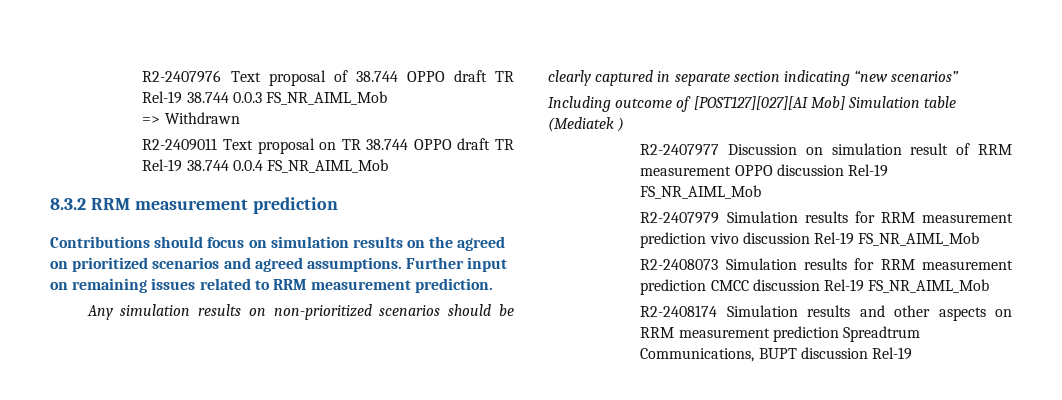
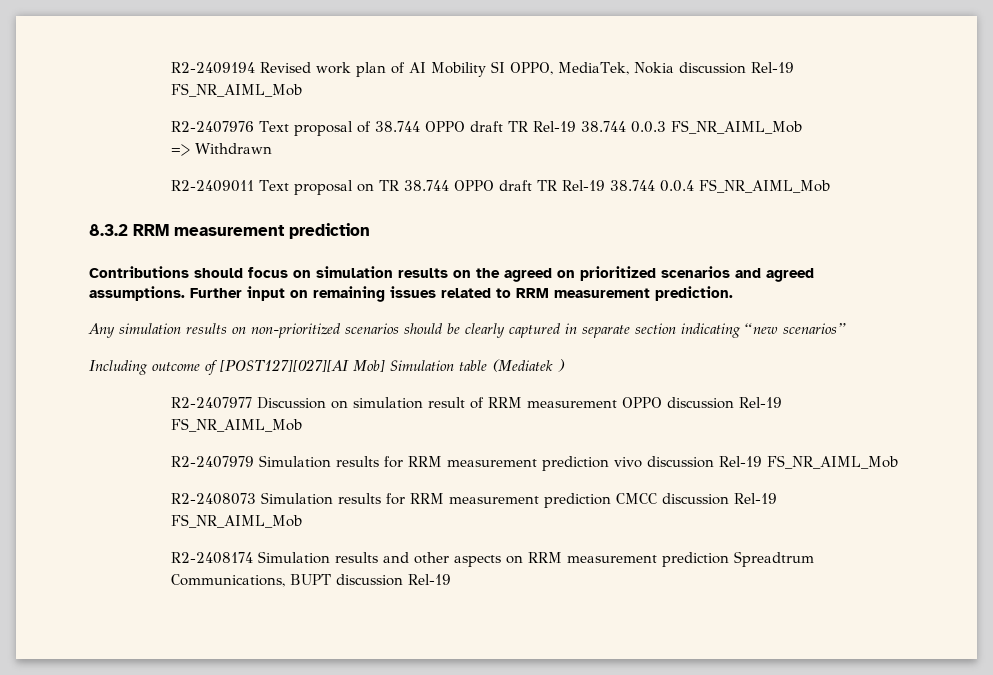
+ R2-2409194 Revised work plan of AI Mobility SI OPPO, MediaTek, Nokia discussion Rel-19 FS_NR_AIML_Mob

